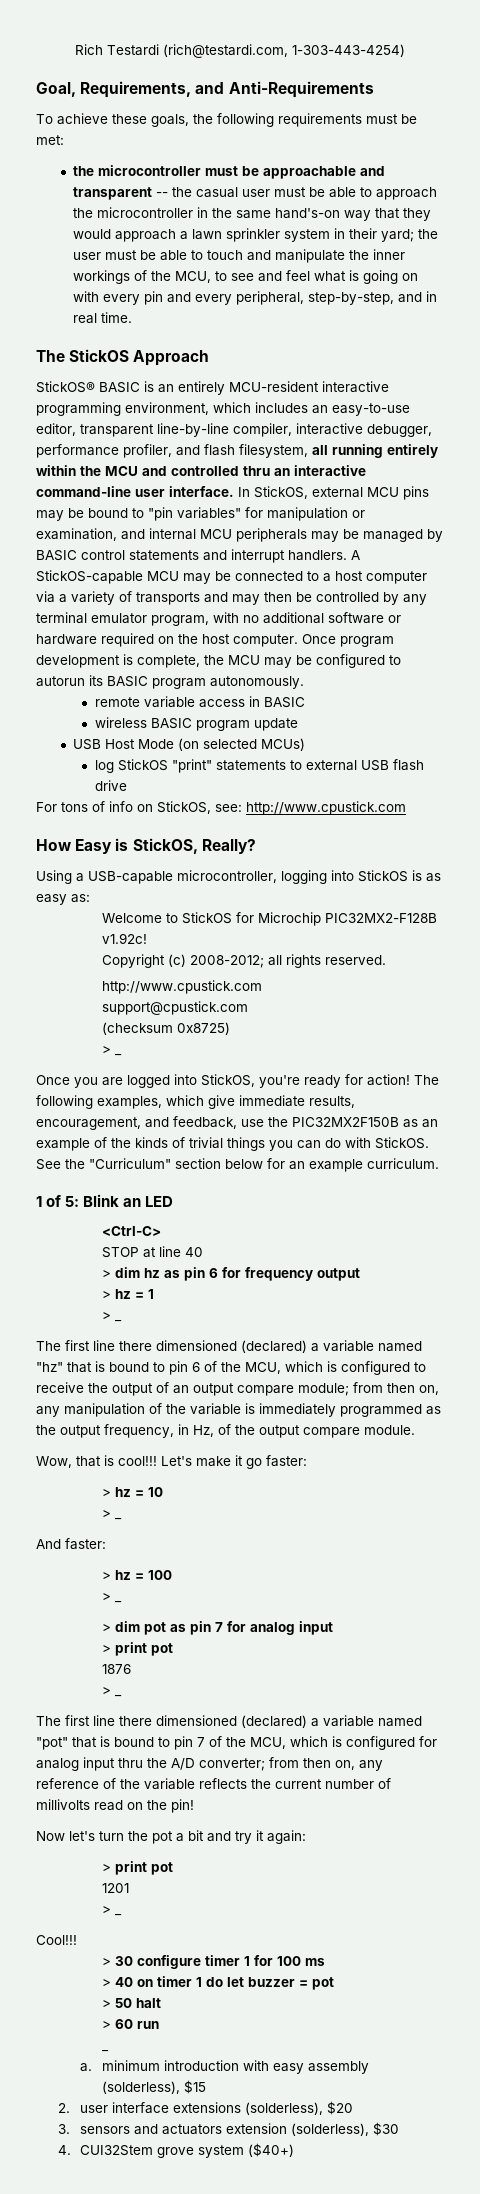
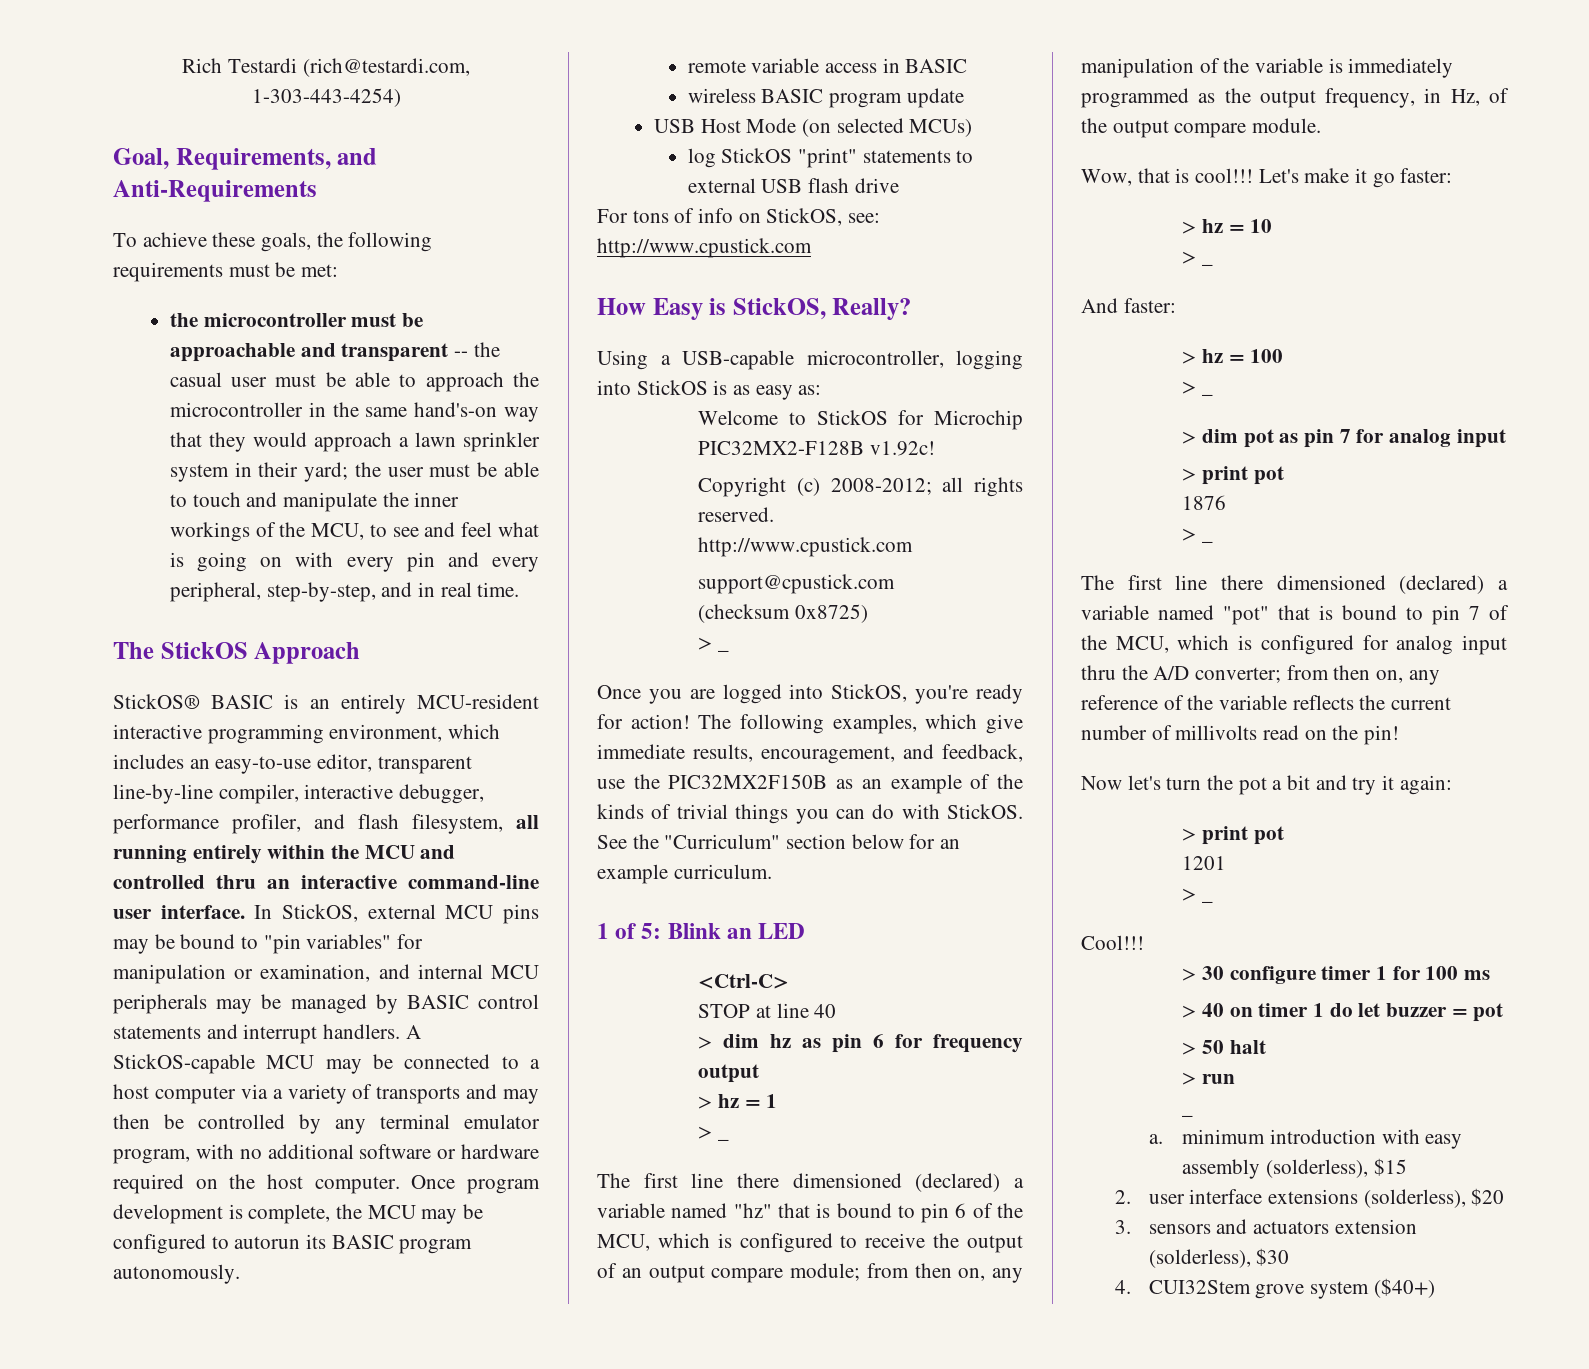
- > 60 run
+ > run

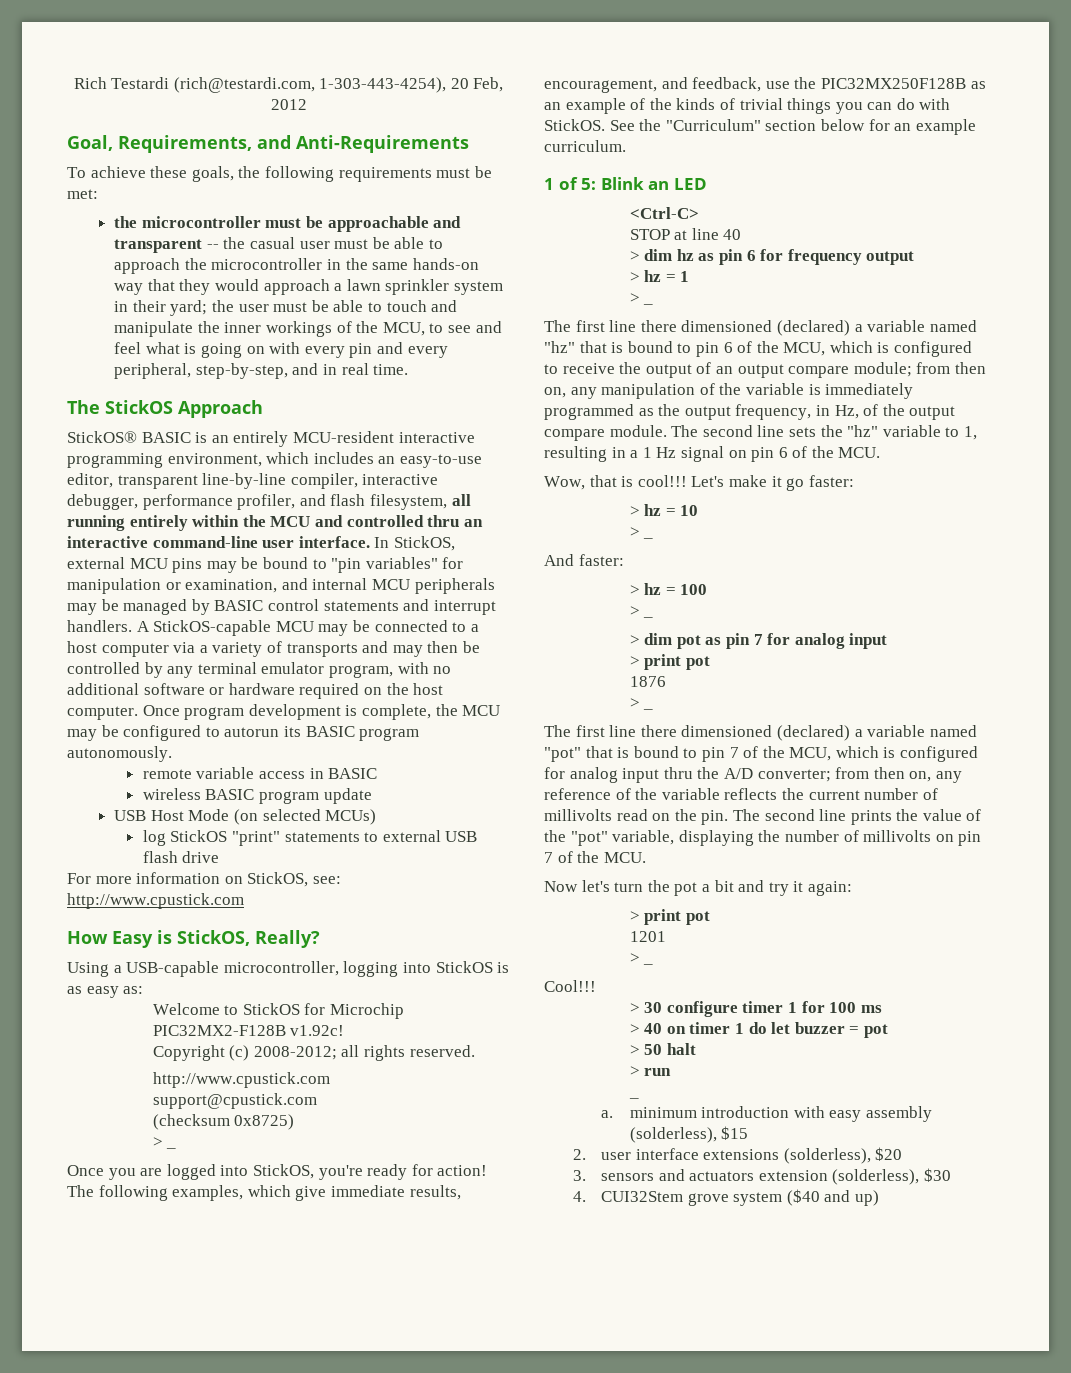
- Rich Testardi (rich@testardi.com, 1-303-443-4254)
+ Rich Testardi (rich@testardi.com, 1-303-443-4254), 20 Feb, 2012
- the microcontroller must be approachable and transparent -- the casual user must be able to approach the microcontroller in the same hand's-on way that they would approach a lawn sprinkler system in their yard;
+ the microcontroller must be approachable and transparent -- the casual user must be able to approach the microcontroller in the same hands-on way that they would approach a lawn sprinkler system in their yard;
- For tons of info on StickOS, see: http://www.cpustick.com
+ For more information on StickOS, see: http://www.cpustick.com
- The following examples, which give immediate results, encouragement, and feedback, use the PIC32MX2F150B as an example of the kinds of trivial things you can do with StickOS.
+ The following examples, which give immediate results, encouragement, and feedback, use the PIC32MX250F128B as an example of the kinds of trivial things you can do with StickOS.
+ The second line sets the "hz" variable to 1, resulting in a 1 Hz signal on pin 6 of the MCU.
- The first line there dimensioned (declared) a variable named "pot" that is bound to pin 7 of the MCU, which is configured for analog input thru the A/D converter; from then on, any reference of the variable reflects the current number of millivolts read on the pin!
+ The first line there dimensioned (declared) a variable named "pot" that is bound to pin 7 of the MCU, which is configured for analog input thru the A/D converter; from then on, any reference of the variable reflects the current number of millivolts read on the pin. The second line prints the value of the "pot" variable, displaying the number of millivolts on pin 7 of the MCU.
- 4. CUI32Stem grove system ($40+)
+ 4. CUI32Stem grove system ($40 and up)

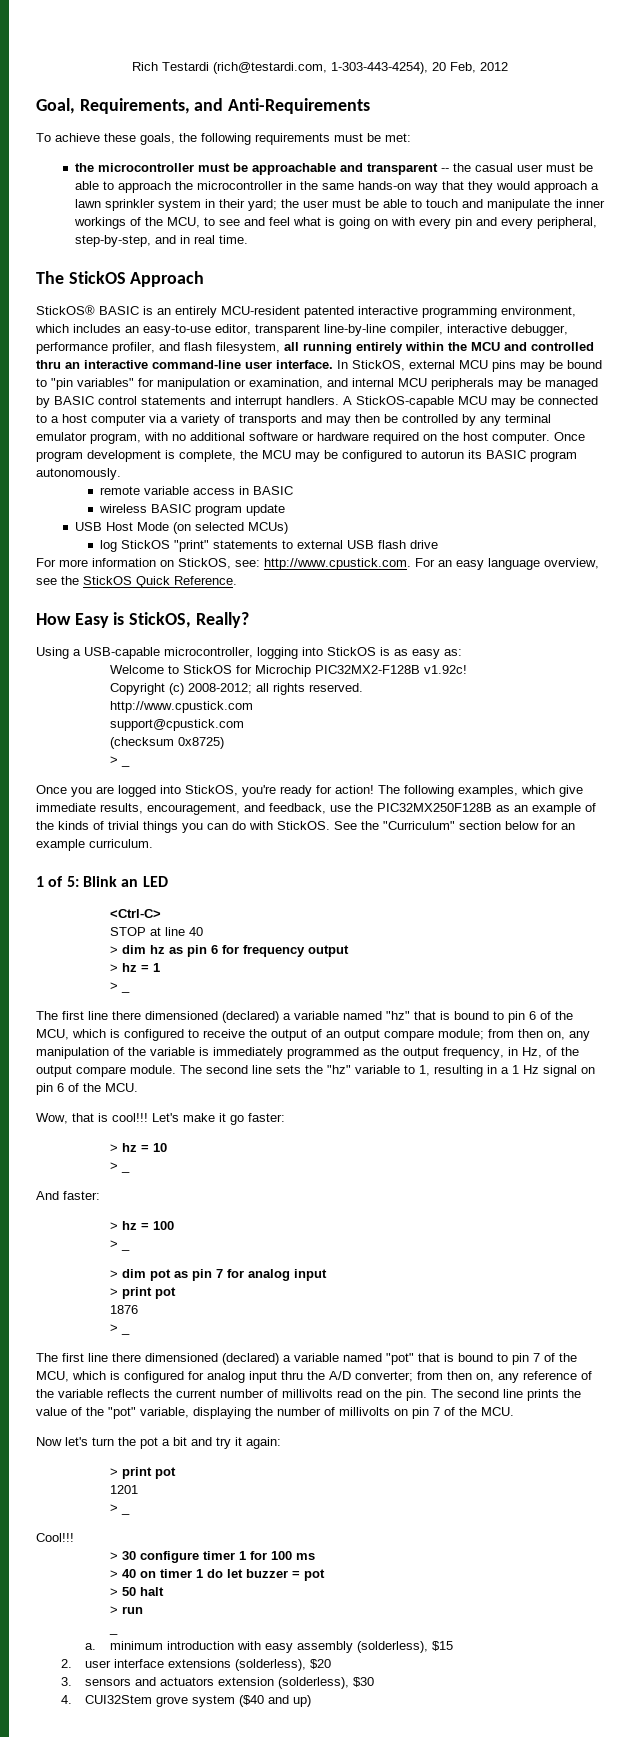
- StickOS® BASIC is an entirely MCU-resident interactive programming environment, which includes an easy-to-use editor, transparent line-by-line compiler, interactive debugger, performance profiler, and flash filesystem, all running entirely within the MCU and controlled thru an interactive command-line user interface.
+ StickOS® BASIC is an entirely MCU-resident patented interactive programming environment, which includes an easy-to-use editor, transparent line-by-line compiler, interactive debugger, performance profiler, and flash filesystem, all running entirely within the MCU and controlled thru an interactive command-line user interface.
- For more information on StickOS, see: http://www.cpustick.com
+ For more information on StickOS, see: http://www.cpustick.com. For an easy language overview, see the StickOS Quick Reference.

